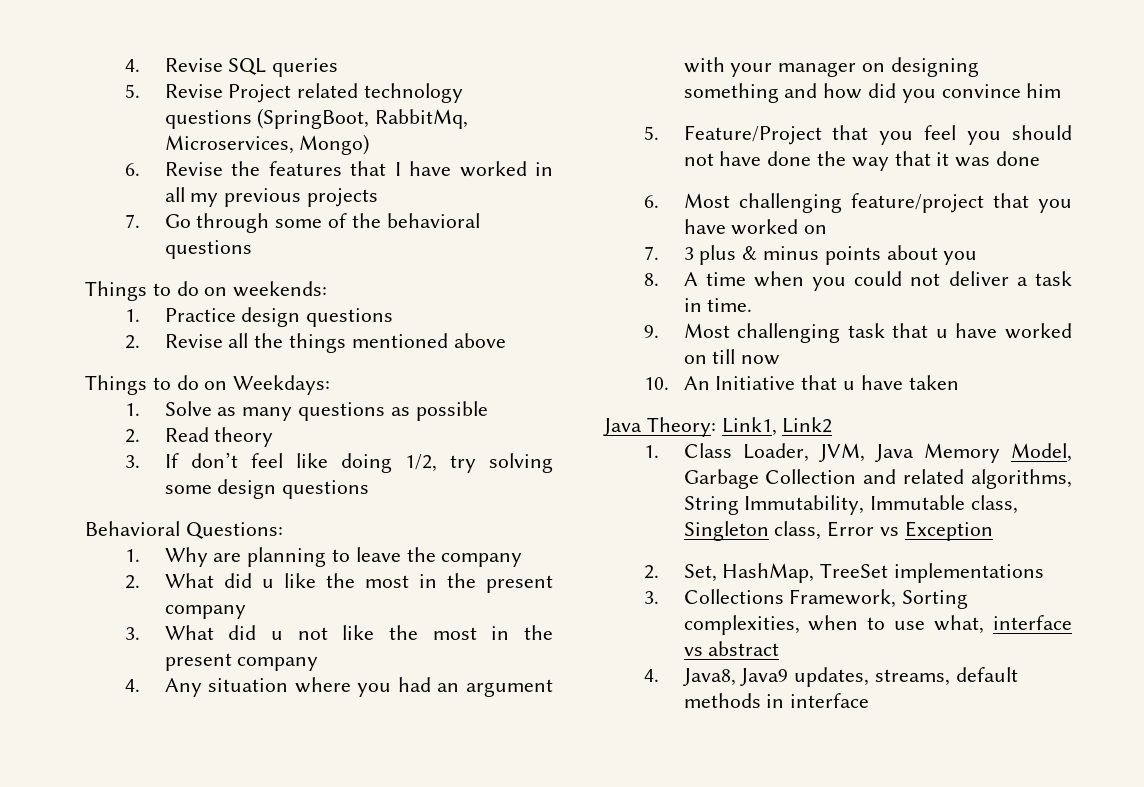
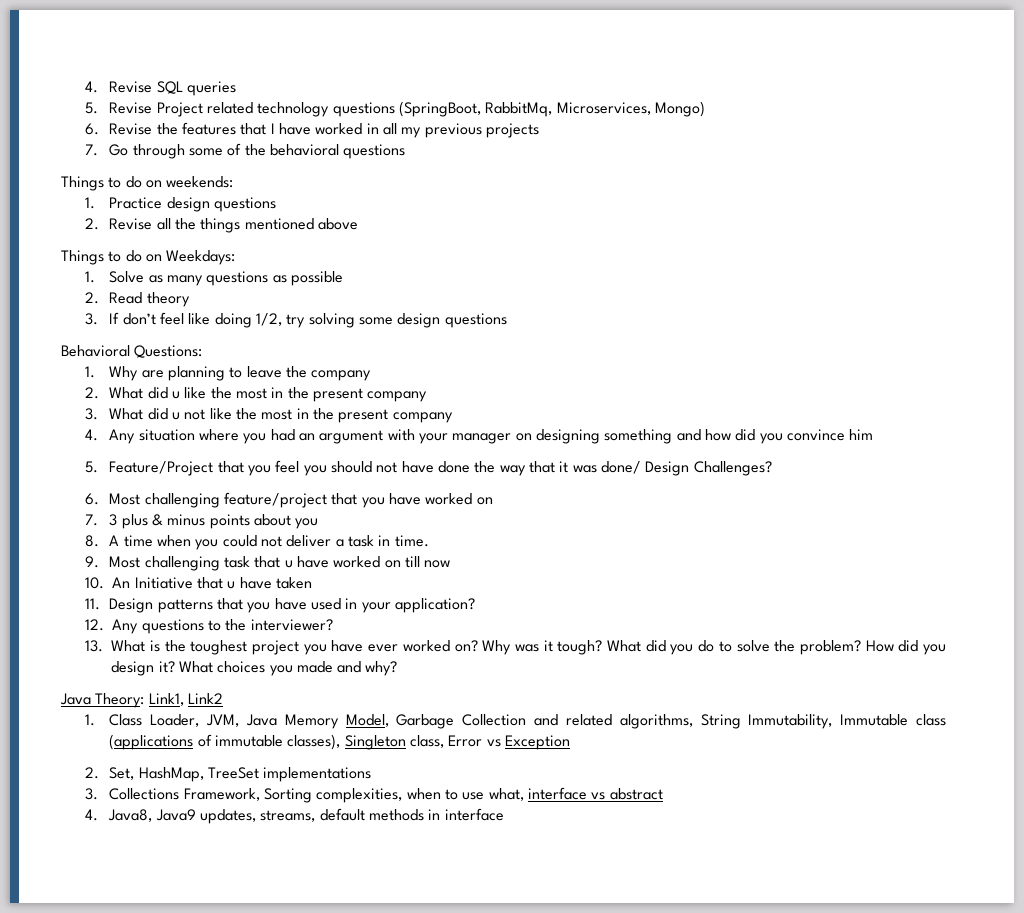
- 5. Feature/Project that you feel you should not have done the way that it was done
+ 5. Feature/Project that you feel you should not have done the way that it was done/ Design Challenges?
+ 11. Design patterns that you have used in your application?
+ 12. Any questions to the interviewer?
+ 13. What is the toughest project you have ever worked on? Why was it tough? What did you do to solve the problem? How did you design it? What choices you made and why?
- 1. Class Loader, JVM, Java Memory Model, Garbage Collection and related algorithms, String Immutability, Immutable class, Singleton class, Error vs Exception
+ 1. Class Loader, JVM, Java Memory Model, Garbage Collection and related algorithms, String Immutability, Immutable class (applications of immutable classes), Singleton class, Error vs Exception

